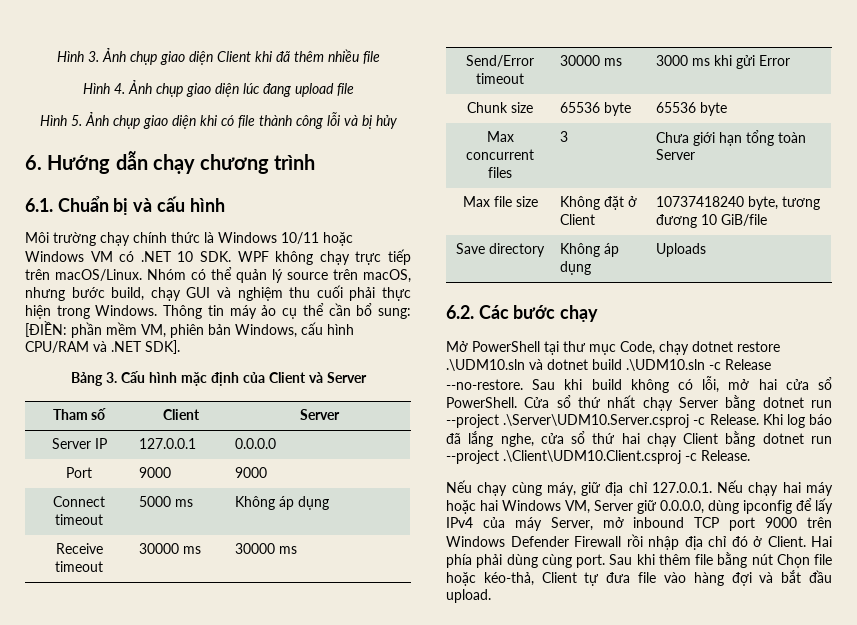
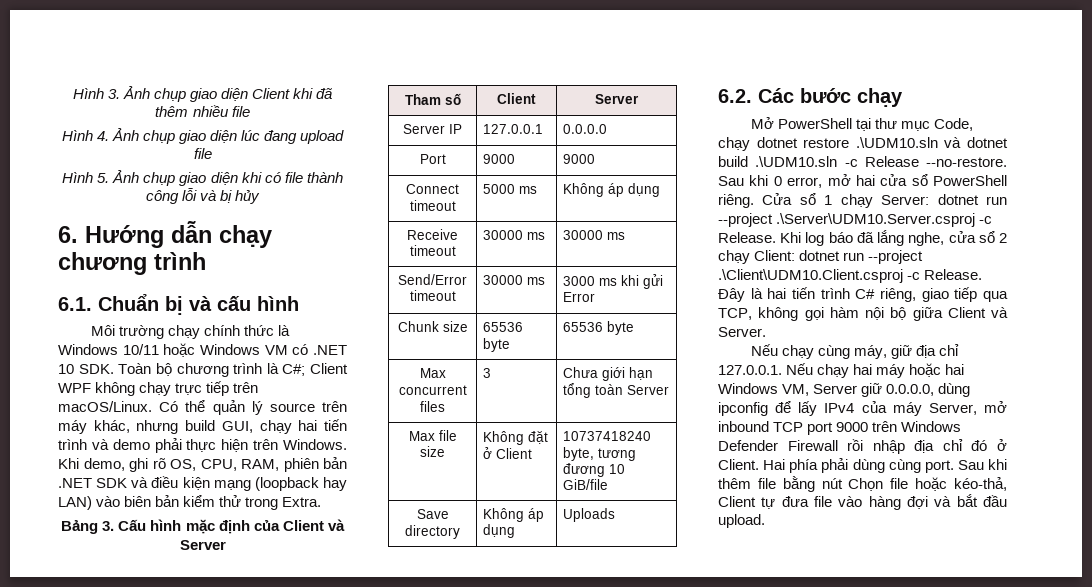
- Môi trường chạy chính thức là Windows 10/11 hoặc Windows VM có .NET 10 SDK. WPF không chạy trực tiếp trên macOS/Linux.
+ Môi trường chạy chính thức là Windows 10/11 hoặc Windows VM có .NET 10 SDK. Toàn bộ chương trình là C#; Client WPF không chạy trực tiếp trên macOS/Linux.
- Nhóm có thể quản lý source trên macOS, nhưng bước build, chạy GUI và nghiệm thu cuối phải thực hiện trong Windows. Thông tin máy ảo cụ thể cần bổ sung: [ĐIỀN: phần mềm VM, phiên bản Windows, cấu hình CPU/RAM và .NET SDK].
+ Có thể quản lý source trên máy khác, nhưng build GUI, chạy hai tiến trình và demo phải thực hiện trên Windows. Khi demo, ghi rõ OS, CPU, RAM, phiên bản .NET SDK và điều kiện mạng (loopback hay LAN) vào biên bản kiểm thử trong Extra.
- Sau khi build không có lỗi, mở hai cửa sổ PowerShell. Cửa sổ thứ nhất chạy Server bằng dotnet run --project .\Server\UDM10.Server.csproj -c Release.
+ Sau khi 0 error, mở hai cửa sổ PowerShell riêng. Cửa sổ 1 chạy Server: dotnet run --project .\Server\UDM10.Server.csproj -c Release.
- Khi log báo đã lắng nghe, cửa sổ thứ hai chạy Client bằng dotnet run --project .\Client\UDM10.Client.csproj -c Release.
+ Khi log báo đã lắng nghe, cửa sổ 2 chạy Client: dotnet run --project .\Client\UDM10.Client.csproj -c Release. Đây là hai tiến trình C# riêng, giao tiếp qua TCP, không gọi hàm nội bộ giữa Client và Server.

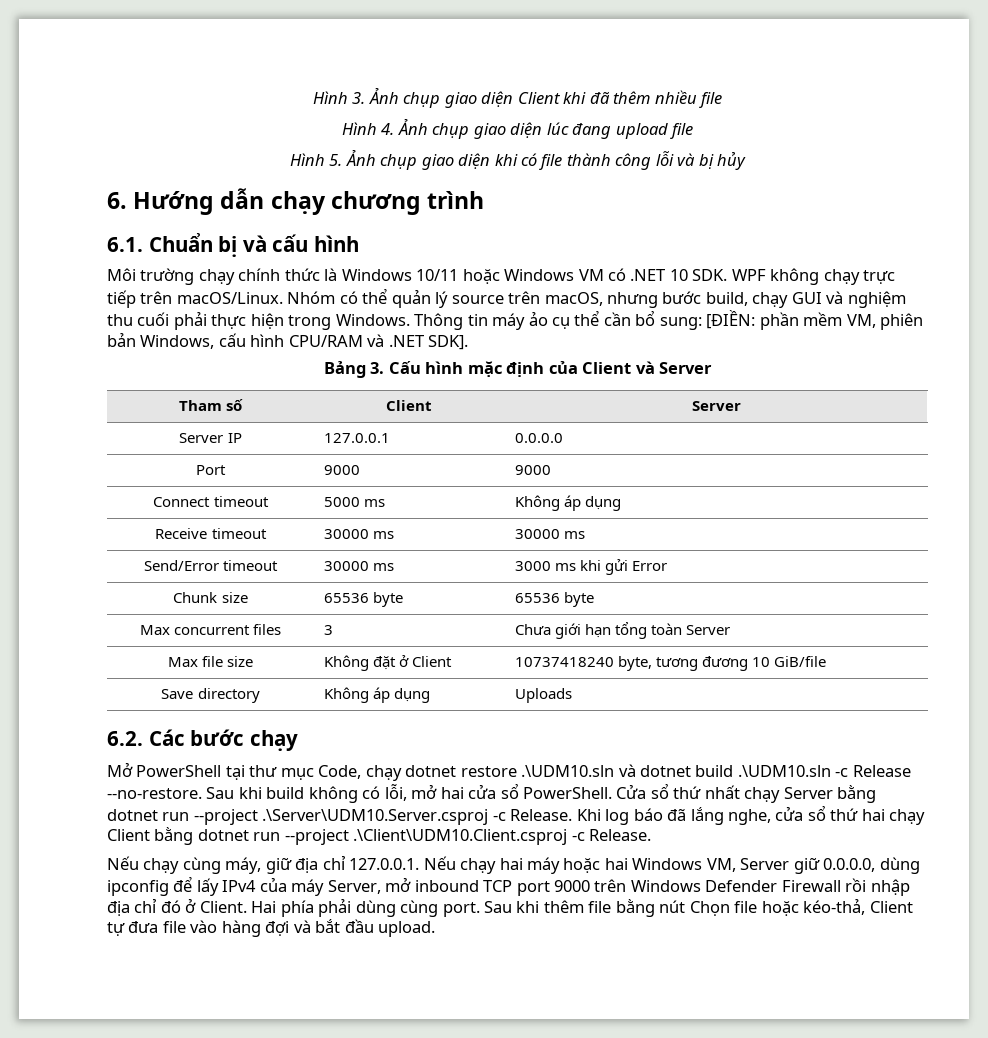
- Môi trường chạy chính thức là Windows 10/11 hoặc Windows VM có .NET 10 SDK. Toàn bộ chương trình là C#; Client WPF không chạy trực tiếp trên macOS/Linux.
+ Môi trường chạy chính thức là Windows 10/11 hoặc Windows VM có .NET 10 SDK. WPF không chạy trực tiếp trên macOS/Linux.
- Có thể quản lý source trên máy khác, nhưng build GUI, chạy hai tiến trình và demo phải thực hiện trên Windows. Khi demo, ghi rõ OS, CPU, RAM, phiên bản .NET SDK và điều kiện mạng (loopback hay LAN) vào biên bản kiểm thử trong Extra.
+ Nhóm có thể quản lý source trên macOS, nhưng bước build, chạy GUI và nghiệm thu cuối phải thực hiện trong Windows. Thông tin máy ảo cụ thể cần bổ sung: [ĐIỀN: phần mềm VM, phiên bản Windows, cấu hình CPU/RAM và .NET SDK].
- Sau khi 0 error, mở hai cửa sổ PowerShell riêng. Cửa sổ 1 chạy Server: dotnet run --project .\Server\UDM10.Server.csproj -c Release.
+ Sau khi build không có lỗi, mở hai cửa sổ PowerShell. Cửa sổ thứ nhất chạy Server bằng dotnet run --project .\Server\UDM10.Server.csproj -c Release.
- Khi log báo đã lắng nghe, cửa sổ 2 chạy Client: dotnet run --project .\Client\UDM10.Client.csproj -c Release. Đây là hai tiến trình C# riêng, giao tiếp qua TCP, không gọi hàm nội bộ giữa Client và Server.
+ Khi log báo đã lắng nghe, cửa sổ thứ hai chạy Client bằng dotnet run --project .\Client\UDM10.Client.csproj -c Release.

